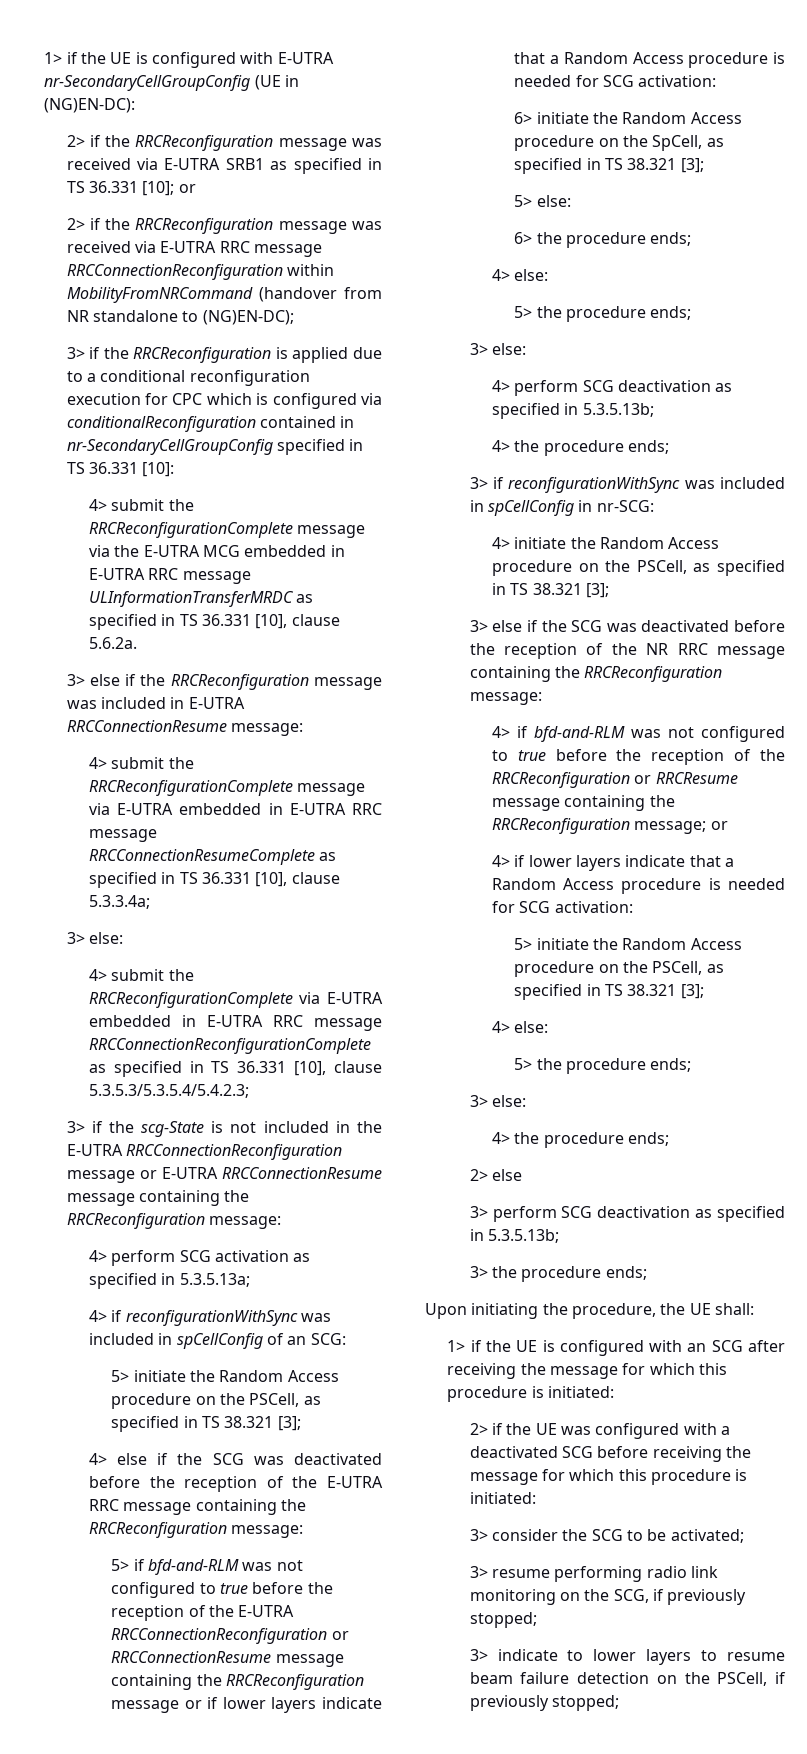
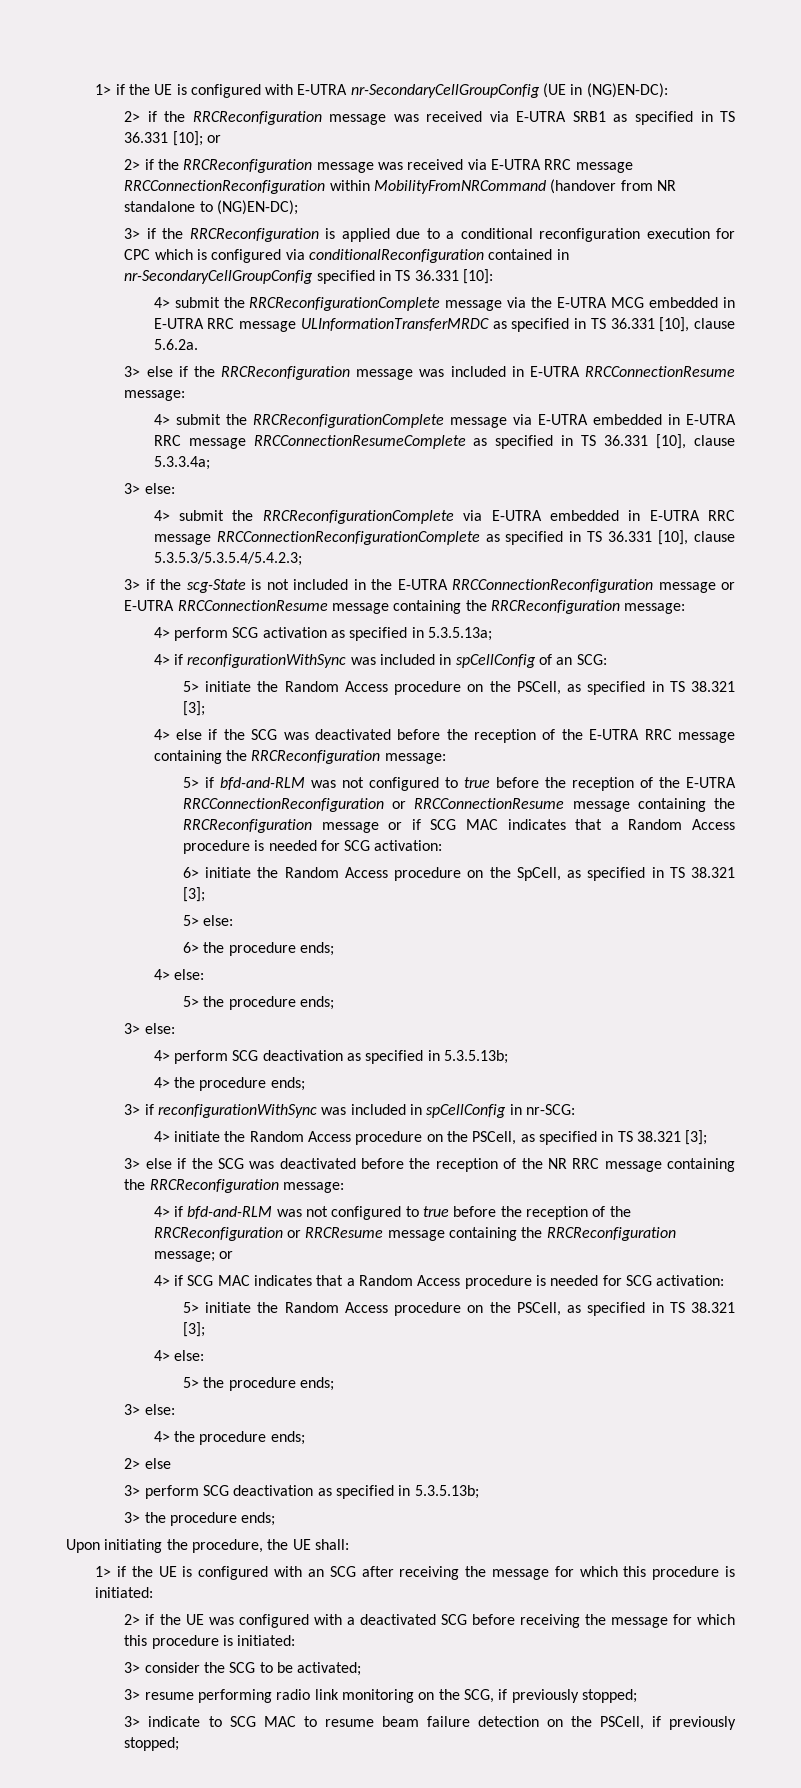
- 5> if bfd-and-RLM was not configured to true before the reception of the E-UTRA RRCConnectionReconfiguration or RRCConnectionResume message containing the RRCReconfiguration message or if lower layers indicate that a Random Access procedure is needed for SCG activation:
+ 5> if bfd-and-RLM was not configured to true before the reception of the E-UTRA RRCConnectionReconfiguration or RRCConnectionResume message containing the RRCReconfiguration message or if SCG MAC indicates that a Random Access procedure is needed for SCG activation:
- 4> if lower layers indicate that a Random Access procedure is needed for SCG activation:
+ 4> if SCG MAC indicates that a Random Access procedure is needed for SCG activation:
- 3> indicate to lower layers to resume beam failure detection on the PSCell, if previously stopped;
+ 3> indicate to SCG MAC to resume beam failure detection on the PSCell, if previously stopped;

